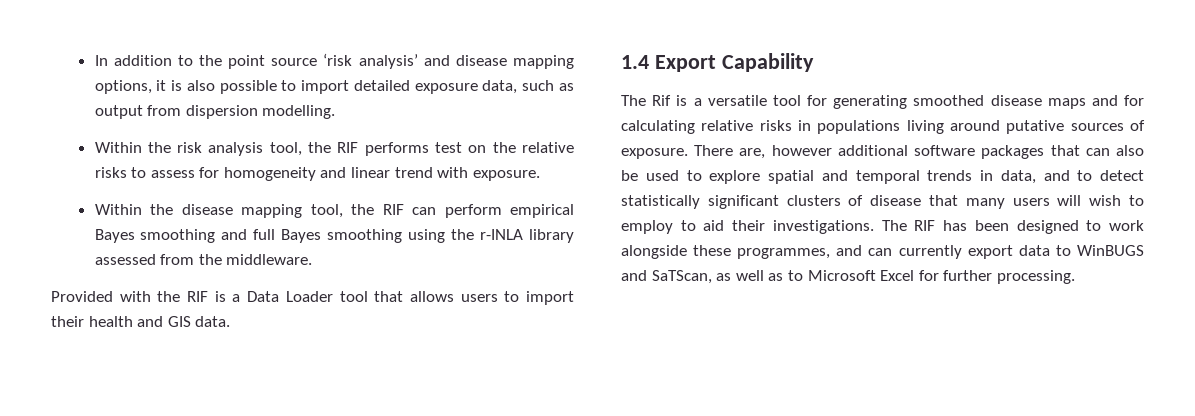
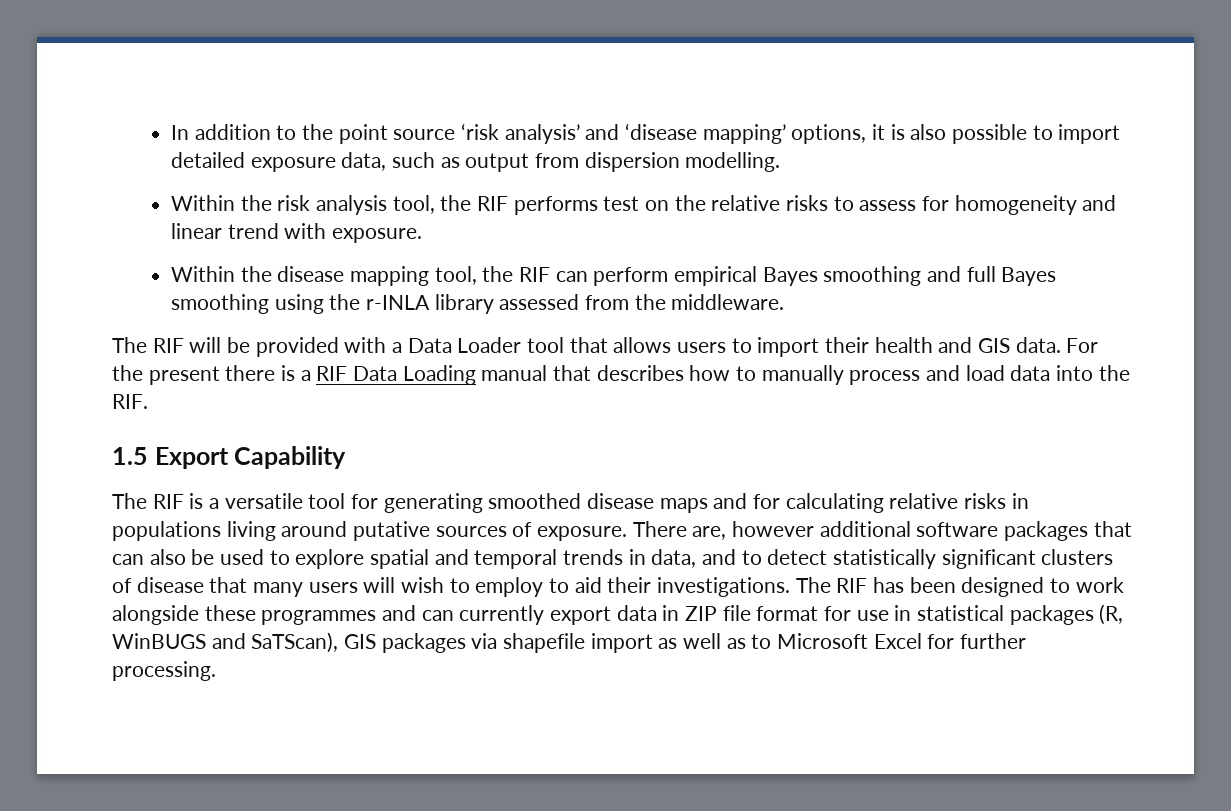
- In addition to the point source ‘risk analysis’ and disease mapping options, it is also possible to import detailed exposure data, such as output from dispersion modelling.
+ In addition to the point source ‘risk analysis’ and ‘disease mapping’ options, it is also possible to import detailed exposure data, such as output from dispersion modelling.
- Provided with the RIF is a Data Loader tool that allows users to import their health and GIS data.
- 1.4 Export Capability
+ The RIF will be provided with a Data Loader tool that allows users to import their health and GIS data. For the present there is a RIF Data Loading manual that describes how to manually process and load data into the RIF.
+ 1.5 Export Capability
- The Rif is a versatile tool for generating smoothed disease maps and for calculating relative risks in populations living around putative sources of exposure.
+ The RIF is a versatile tool for generating smoothed disease maps and for calculating relative risks in populations living around putative sources of exposure.
- The RIF has been designed to work alongside these programmes, and can currently export data to WinBUGS and SaTScan, as well as to Microsoft Excel for further processing.
+ The RIF has been designed to work alongside these programmes and can currently export data in ZIP file format for use in statistical packages (R, WinBUGS and SaTScan), GIS packages via shapefile import as well as to Microsoft Excel for further processing.

